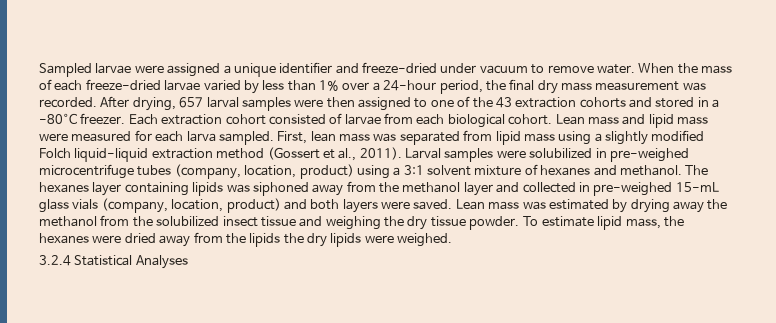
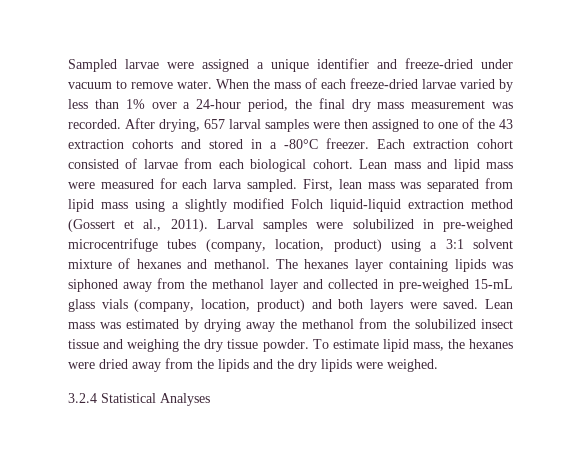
- To estimate lipid mass, the hexanes were dried away from the lipids the dry lipids were weighed.
+ To estimate lipid mass, the hexanes were dried away from the lipids and the dry lipids were weighed.

